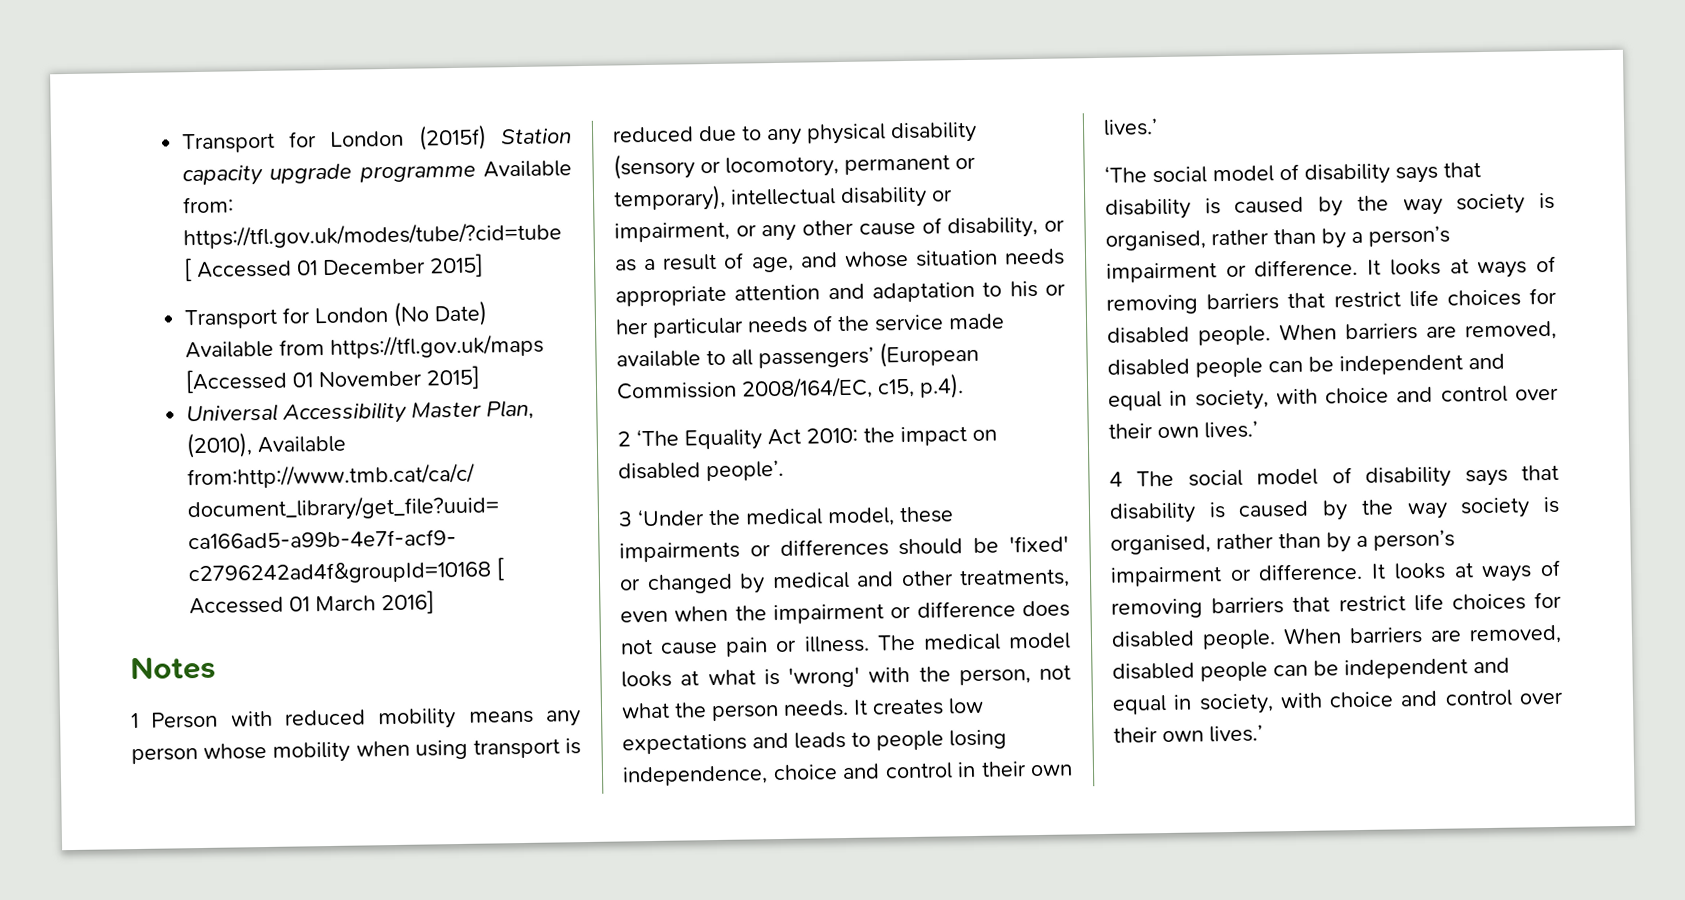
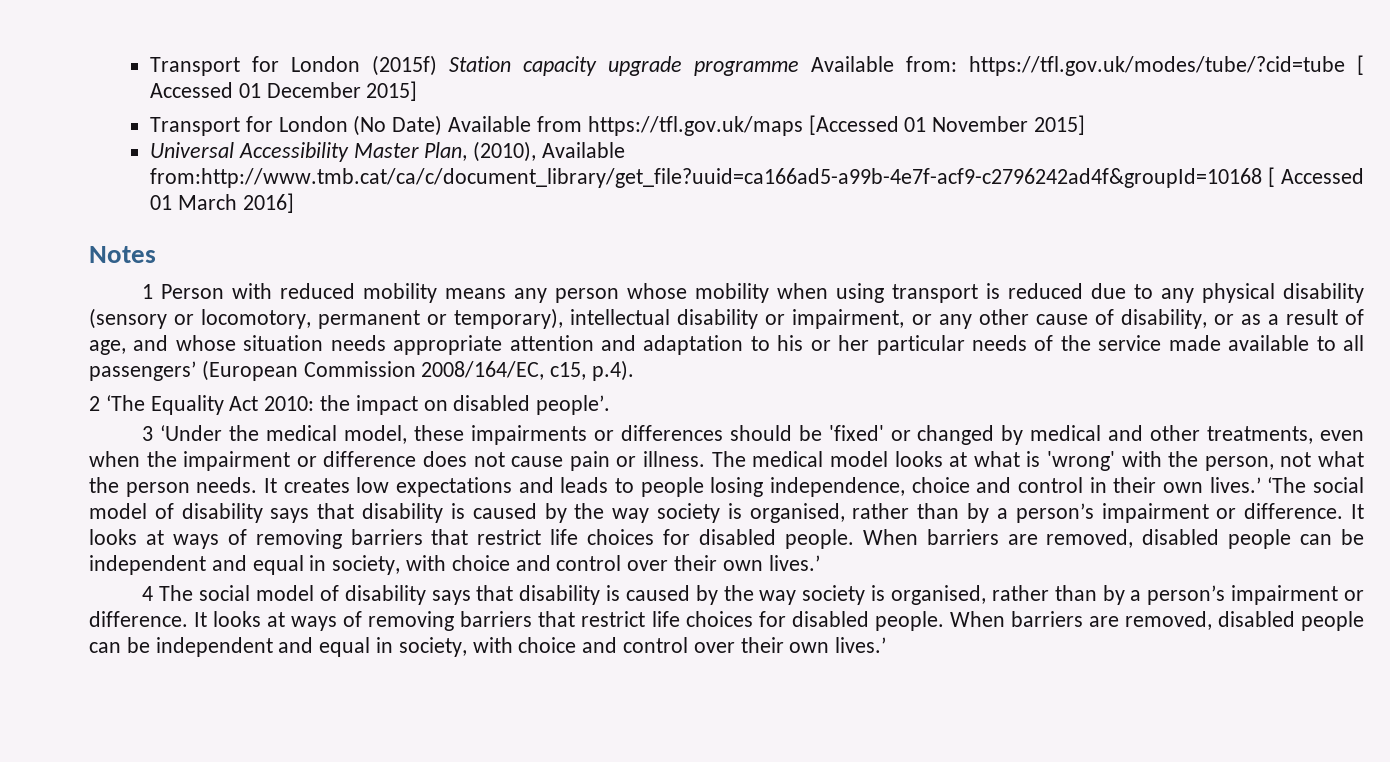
- It creates low expectations and leads to people losing independence, choice and control in their own lives.’
- ‘The social model of disability says that disability is caused by the way society is organised, rather than by a person’s impairment or difference.
+ It creates low expectations and leads to people losing independence, choice and control in their own lives.’ ‘The social model of disability says that disability is caused by the way society is organised, rather than by a person’s impairment or difference.

